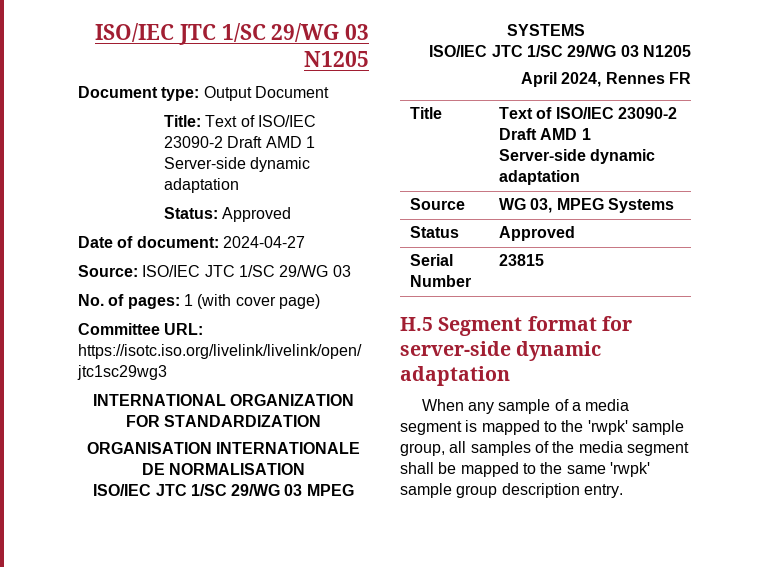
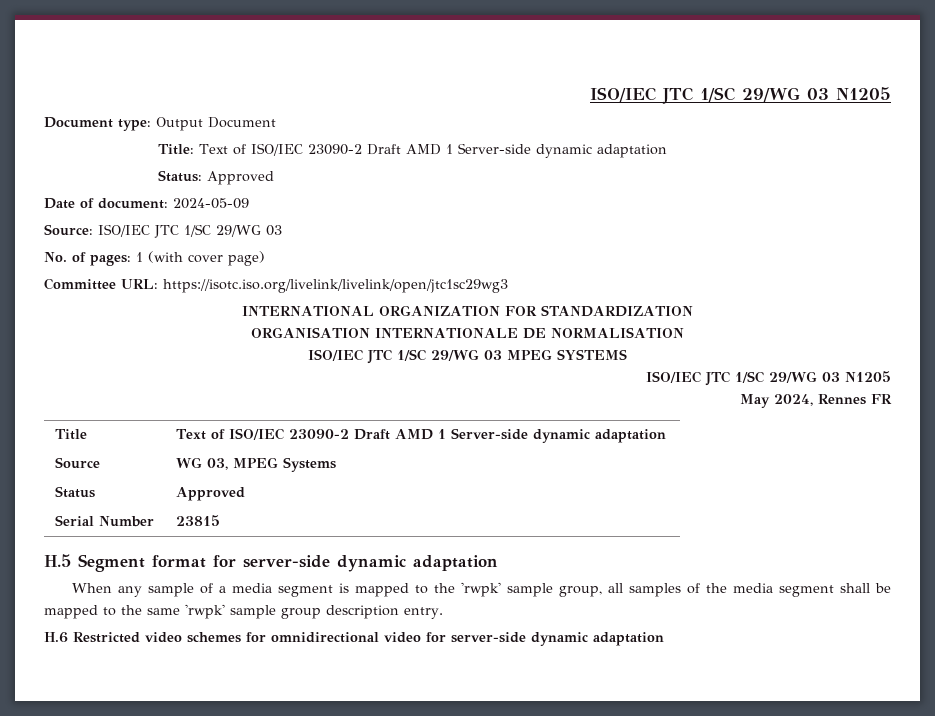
- Date of document: 2024-04-27
+ Date of document: 2024-05-09
- April 2024, Rennes FR
+ May 2024, Rennes FR
+ H.6 Restricted video schemes for omnidirectional video for server-side dynamic adaptation

